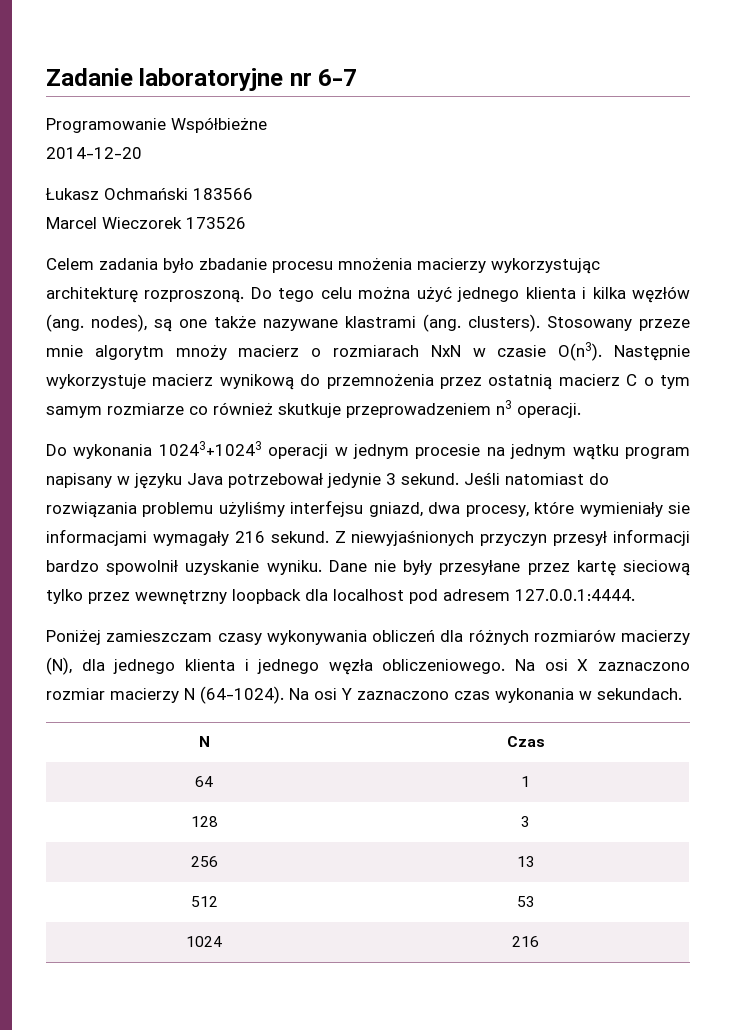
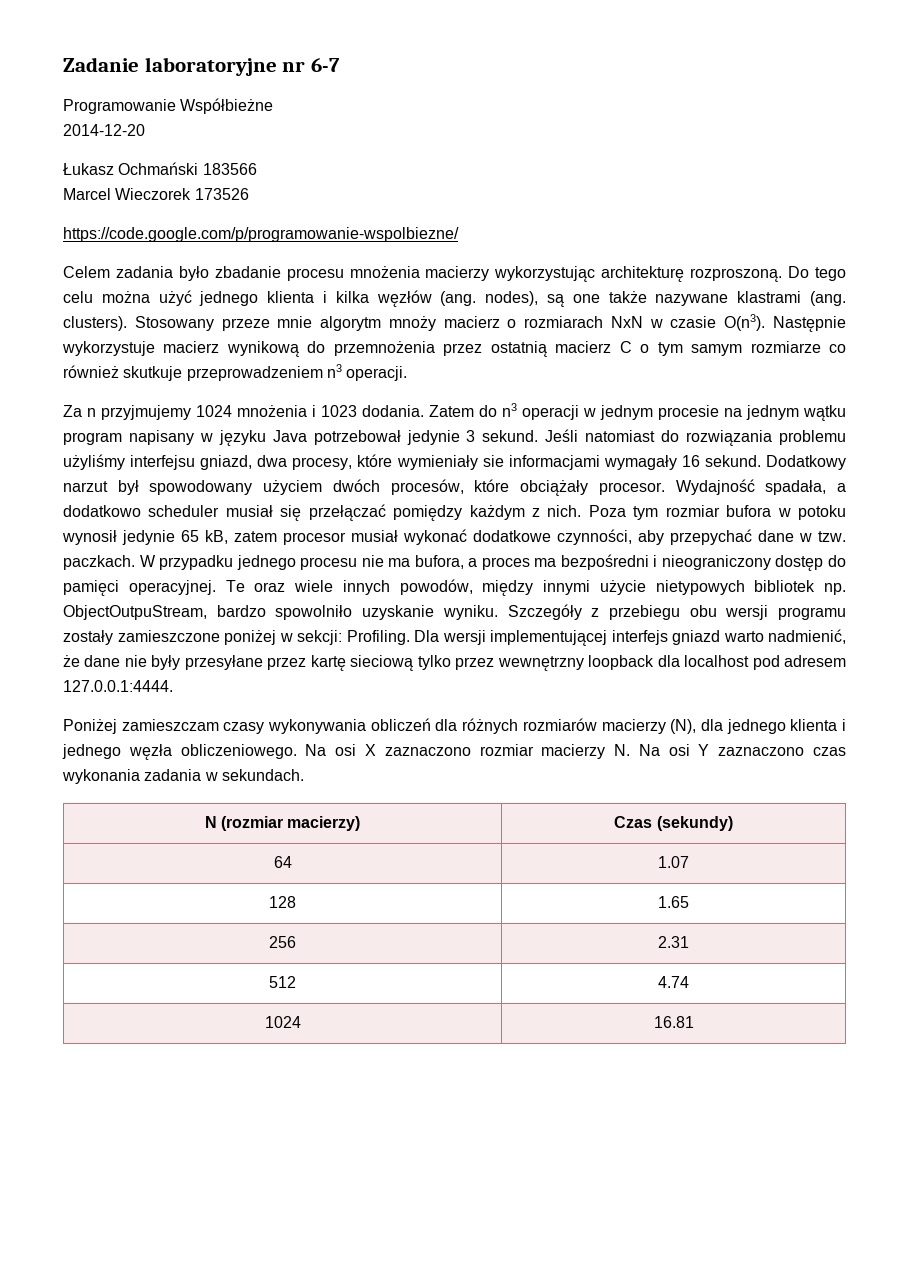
+ https://code.google.com/p/programowanie-wspolbiezne/
- Do wykonania 10243+10243 operacji w jednym procesie na jednym wątku program napisany w języku Java potrzebował jedynie 3 sekund.
+ Za n przyjmujemy 1024 mnożenia i 1023 dodania. Zatem do n3 operacji w jednym procesie na jednym wątku program napisany w języku Java potrzebował jedynie 3 sekund.
- Jeśli natomiast do rozwiązania problemu użyliśmy interfejsu gniazd, dwa procesy, które wymieniały sie informacjami wymagały 216 sekund. Z niewyjaśnionych przyczyn przesył informacji bardzo spowolnił uzyskanie wyniku. Dane nie były przesyłane przez kartę sieciową tylko przez wewnętrzny loopback dla localhost pod adresem 127.0.0.1:4444.
+ Jeśli natomiast do rozwiązania problemu użyliśmy interfejsu gniazd, dwa procesy, które wymieniały sie informacjami wymagały 16 sekund. Dodatkowy narzut był spowodowany użyciem dwóch procesów, które obciążały procesor. Wydajność spadała, a dodatkowo scheduler musiał się przełączać pomiędzy każdym z nich. Poza tym rozmiar bufora w potoku wynosił jedynie 65 kB, zatem procesor musiał wykonać dodatkowe czynności, aby przepychać dane w tzw. paczkach. W przypadku jednego procesu nie ma bufora, a proces ma bezpośredni i nieograniczony dostęp do pamięci operacyjnej. Te oraz wiele innych powodów, między innymi użycie nietypowych bibliotek np. ObjectOutpuStream, bardzo spowolniło uzyskanie wyniku. Szczegóły z przebiegu obu wersji programu zostały zamieszczone poniżej w sekcji: Profiling. Dla wersji implementującej interfejs gniazd warto nadmienić, że dane nie były przesyłane przez kartę sieciową tylko przez wewnętrzny loopback dla localhost pod adresem 127.0.0.1:4444.
- Na osi X zaznaczono rozmiar macierzy N (64-1024). Na osi Y zaznaczono czas wykonania w sekundach.
+ Na osi X zaznaczono rozmiar macierzy N. Na osi Y zaznaczono czas wykonania zadania w sekundach.
- N | Czas
+ N (rozmiar macierzy) | Czas (sekundy)
- 64 | 1
+ 64 | 1.07
- 128 | 3
+ 128 | 1.65
- 256 | 13
+ 256 | 2.31
- 512 | 53
+ 512 | 4.74
- 1024 | 216
+ 1024 | 16.81

